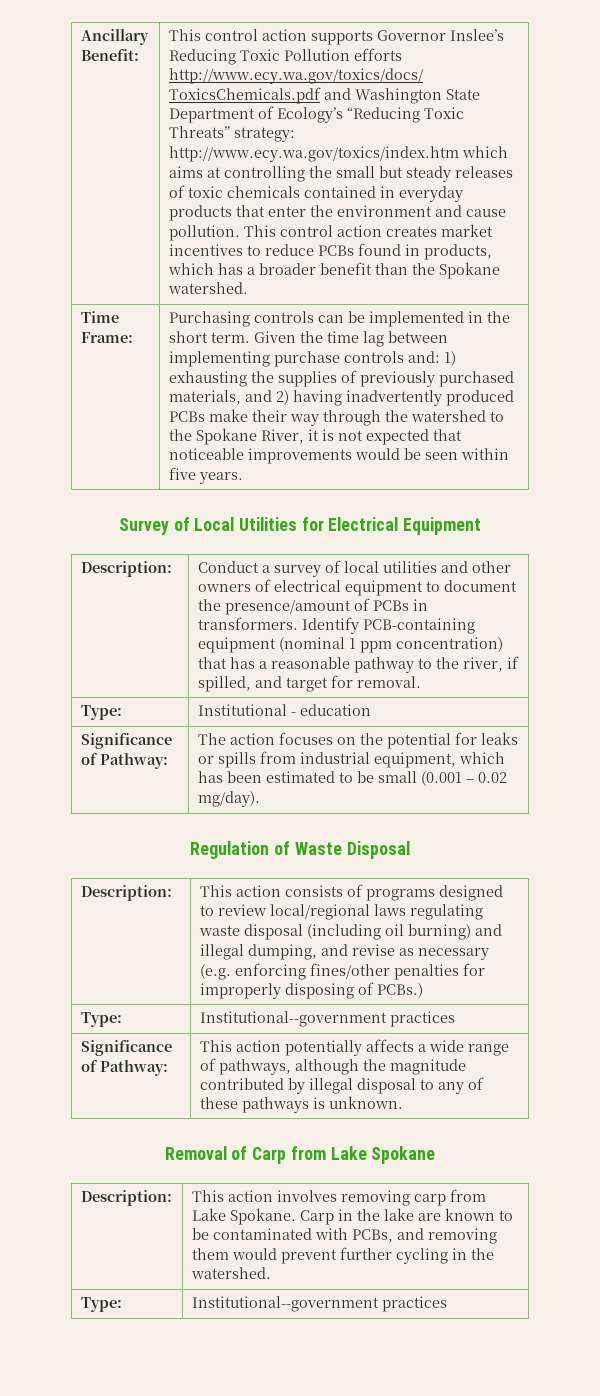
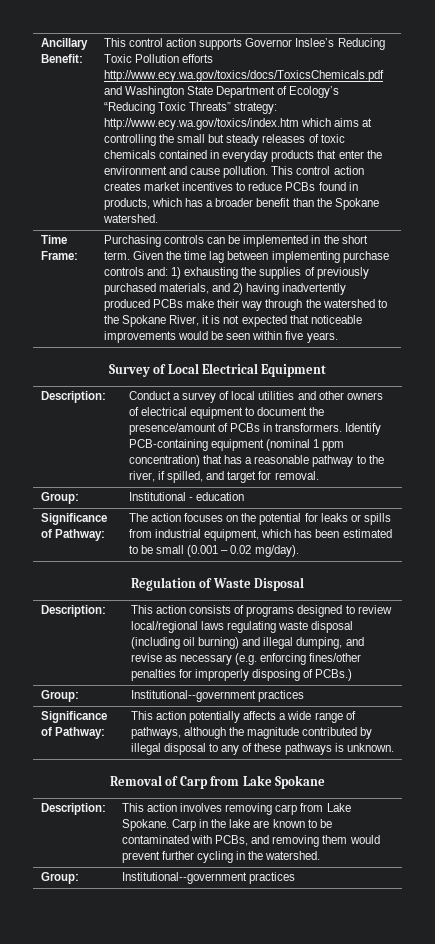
- Survey of Local Utilities for Electrical Equipment
+ Survey of Local Electrical Equipment
- Type: | Institutional - education
+ Group: | Institutional - education
  Description: | This action consists of programs designed to review local/regional laws regulating waste disposal (including oil burning) and illegal dumping, and revise as necessary (e.g. enforcing fines/other penalties for improperly disposing of PCBs.)
- Type: | Institutional--government practices
+ Group: | Institutional--government practices
  Description: | This action involves removing carp from Lake Spokane. Carp in the lake are known to be contaminated with PCBs, and removing them would prevent further cycling in the watershed.
- Type: | Institutional--government practices
+ Group: | Institutional--government practices

